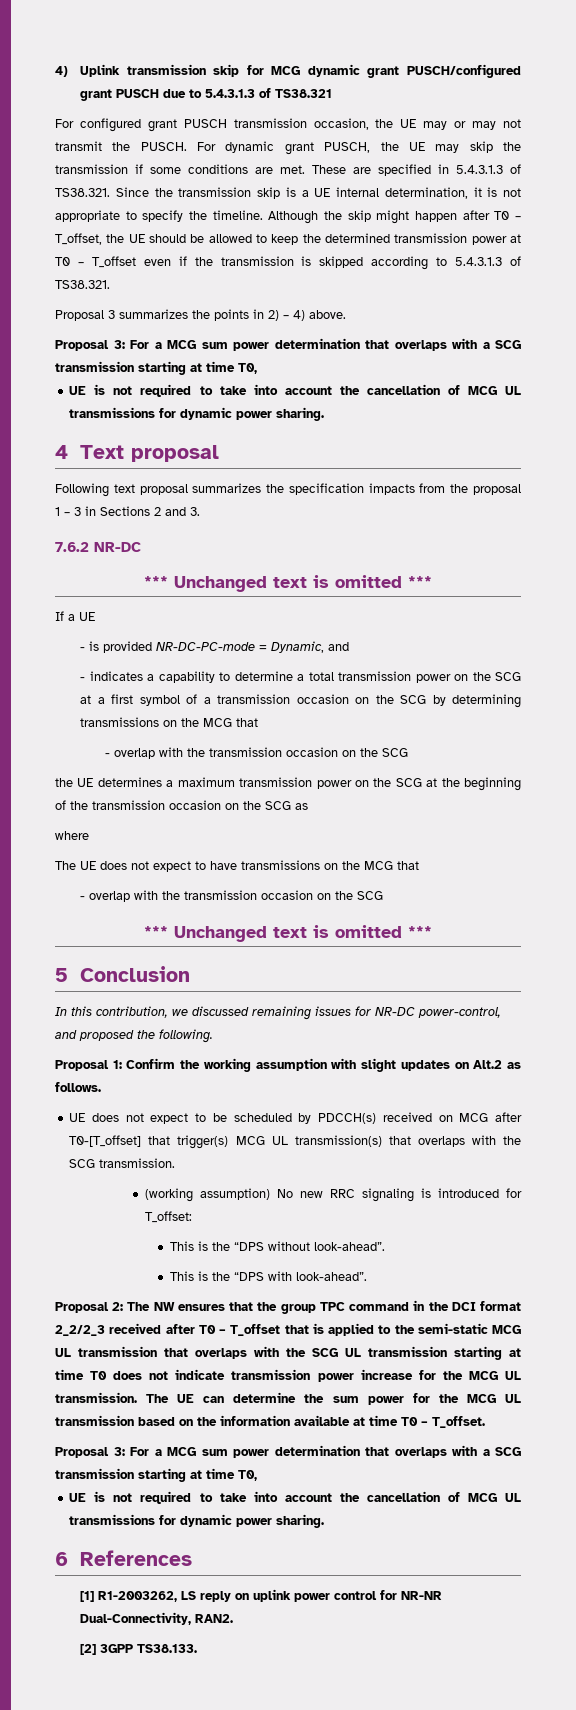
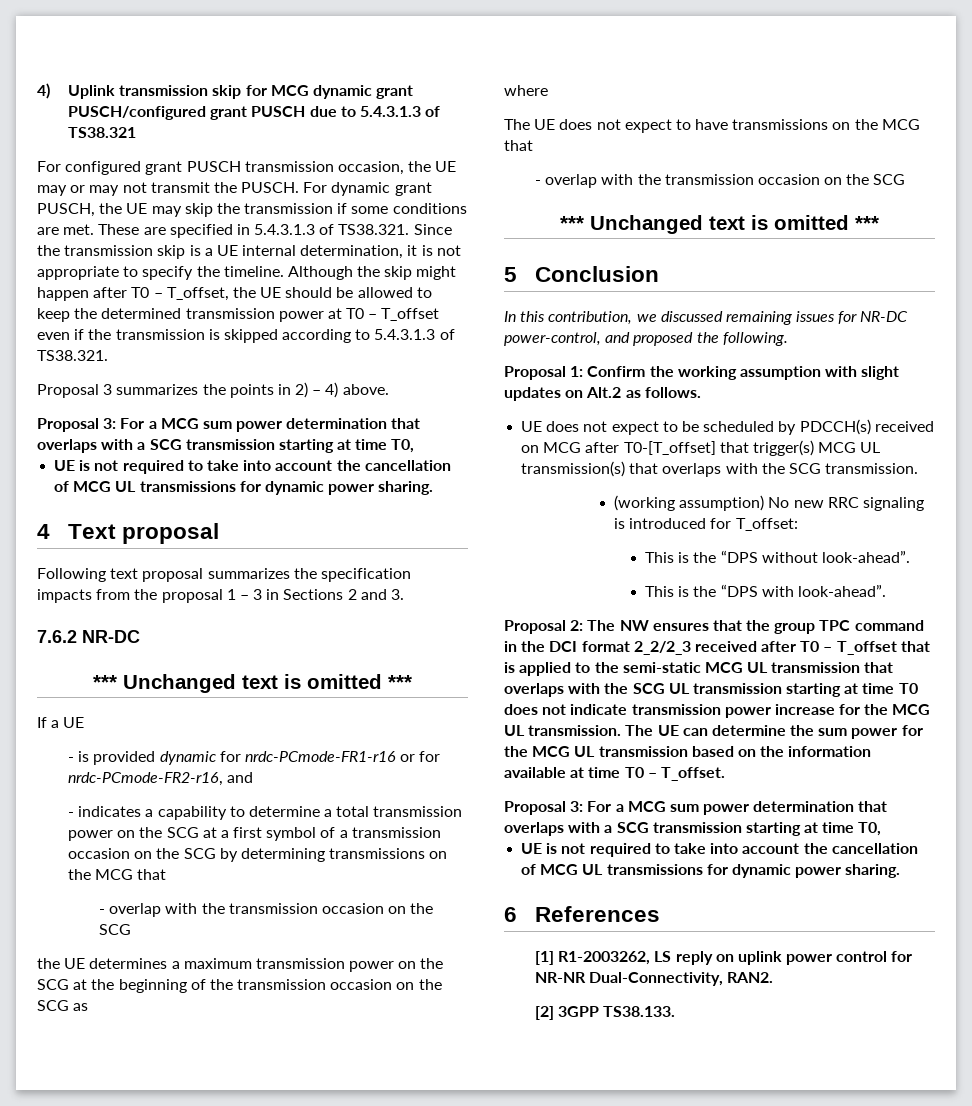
- - is provided NR-DC-PC-mode = Dynamic, and
+ - is provided dynamic for nrdc-PCmode-FR1-r16 or for nrdc-PCmode-FR2-r16, and

